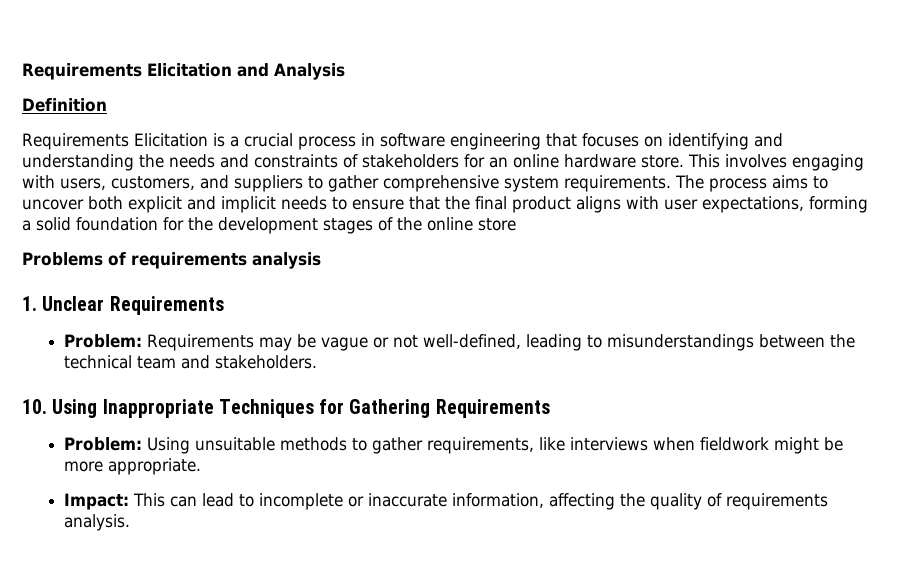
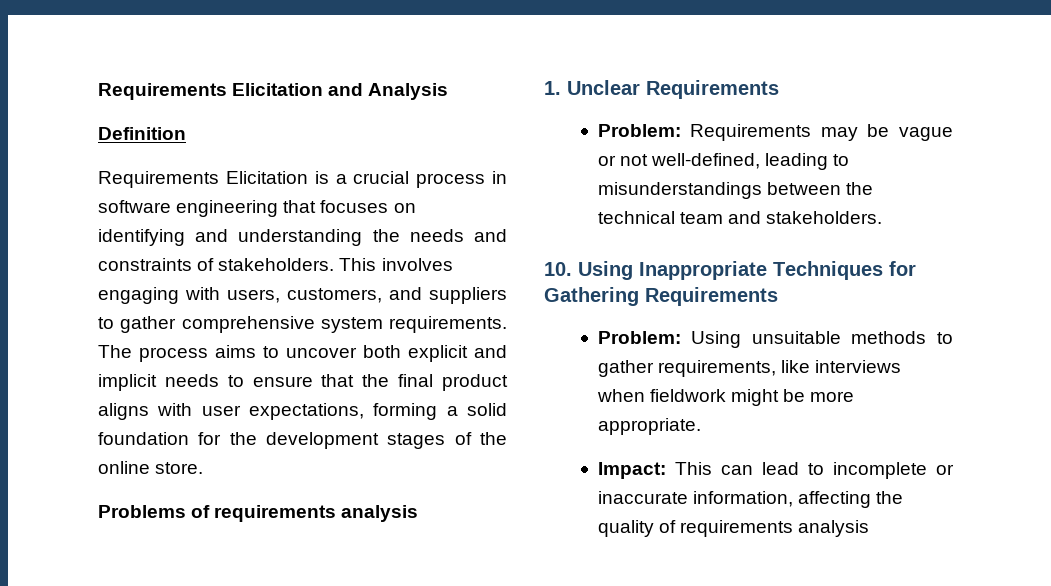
- Requirements Elicitation is a crucial process in software engineering that focuses on identifying and understanding the needs and constraints of stakeholders for an online hardware store.
+ Requirements Elicitation is a crucial process in software engineering that focuses on identifying and understanding the needs and constraints of stakeholders.
- The process aims to uncover both explicit and implicit needs to ensure that the final product aligns with user expectations, forming a solid foundation for the development stages of the online store
+ The process aims to uncover both explicit and implicit needs to ensure that the final product aligns with user expectations, forming a solid foundation for the development stages of the online store.
- Impact: This can lead to incomplete or inaccurate information, affecting the quality of requirements analysis.
+ Impact: This can lead to incomplete or inaccurate information, affecting the quality of requirements analysis

